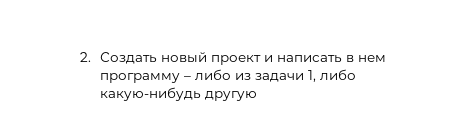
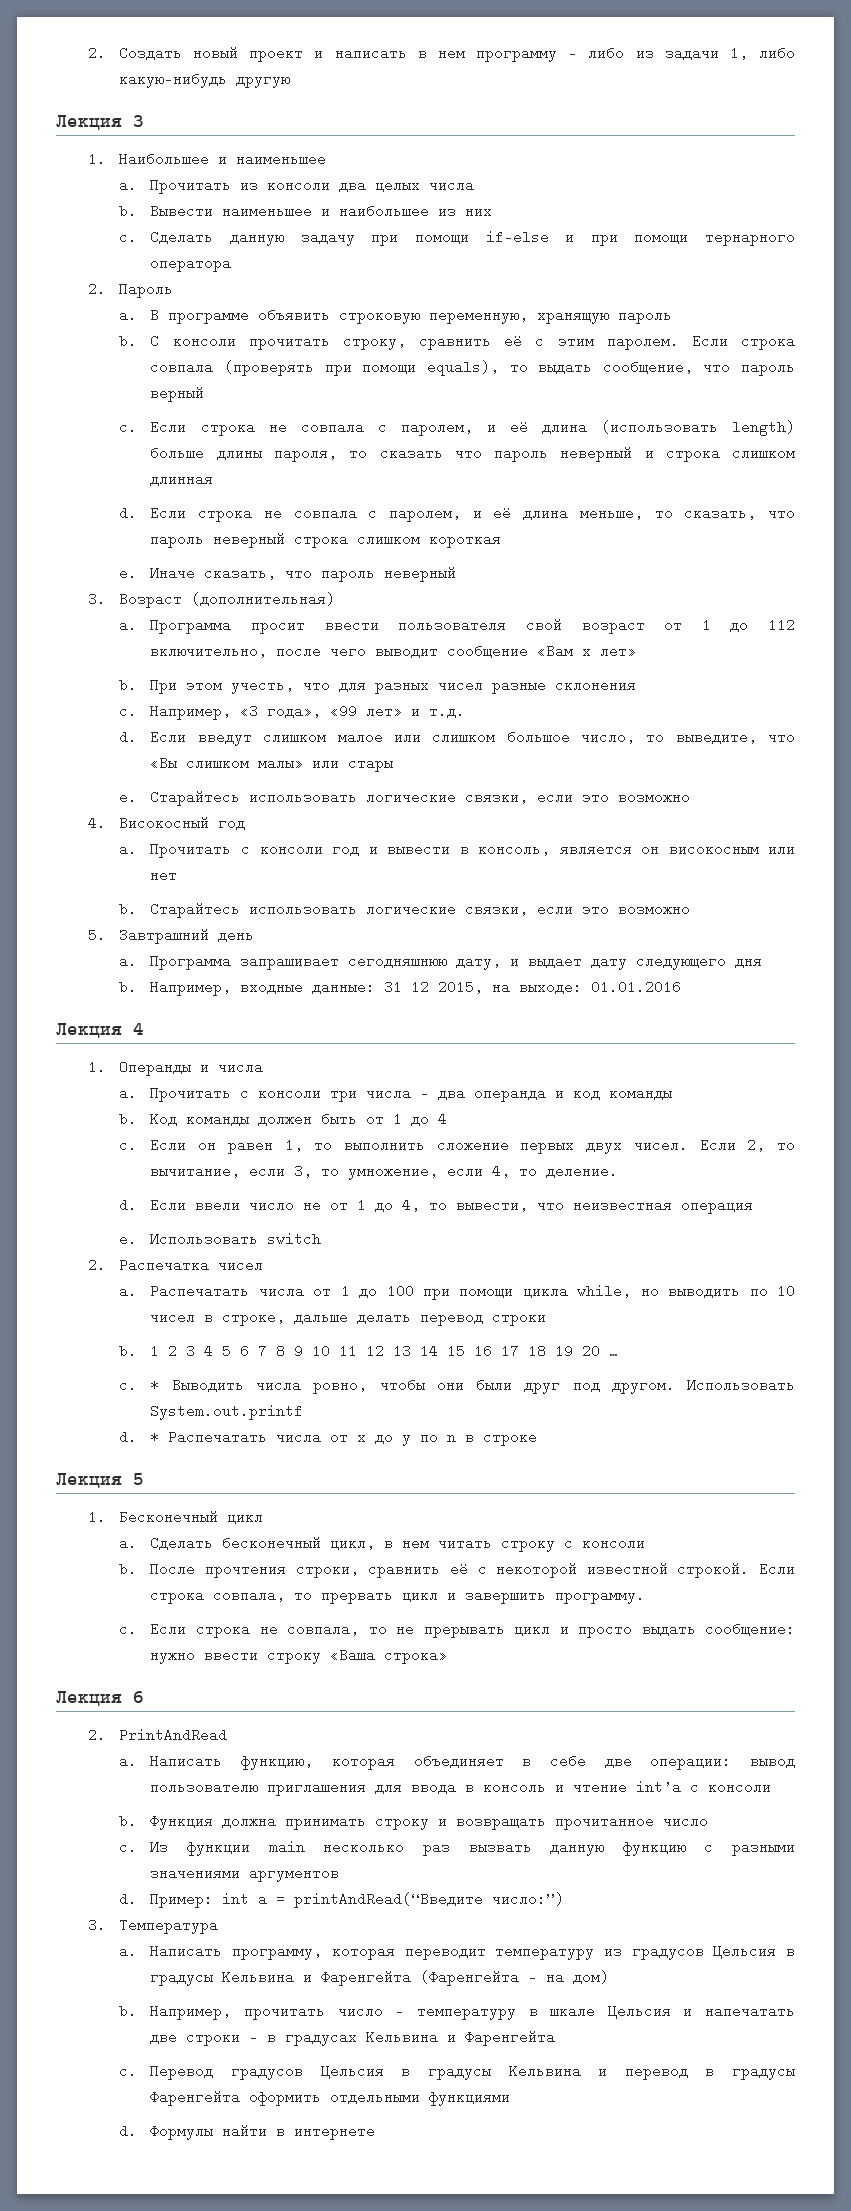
+ Лекция 3
+ 1. Наибольшее и наименьшее
+ a. Прочитать из консоли два целых числа
+ b. Вывести наименьшее и наибольшее из них
+ c. Сделать данную задачу при помощи if-else и при помощи тернарного оператора
+ 2. Пароль
+ a. В программе объявить строковую переменную, хранящую пароль
+ b. С консоли прочитать строку, сравнить её с этим паролем. Если строка совпала (проверять при помощи equals), то выдать сообщение, что пароль верный
+ c. Если строка не совпала с паролем, и её длина (использовать length) больше длины пароля, то сказать что пароль неверный и строка слишком длинная
+ d. Если строка не совпала с паролем, и её длина меньше, то сказать, что пароль неверный строка слишком короткая
+ e. Иначе сказать, что пароль неверный
+ 3. Возраст (дополнительная)
+ a. Программа просит ввести пользователя свой возраст от 1 до 112 включительно, после чего выводит сообщение «Вам x лет»
+ b. При этом учесть, что для разных чисел разные склонения
+ c. Например, «3 года», «99 лет» и т.д.
+ d. Если введут слишком малое или слишком большое число, то выведите, что «Вы слишком малы» или стары
+ e. Старайтесь использовать логические связки, если это возможно
+ 4. Високосный год
+ a. Прочитать с консоли год и вывести в консоль, является он високосным или нет
+ b. Старайтесь использовать логические связки, если это возможно
+ 5. Завтрашний день
+ a. Программа запрашивает сегодняшнюю дату, и выдает дату следующего дня
+ b. Например, входные данные: 31 12 2015, на выходе: 01.01.2016
+ Лекция 4
+ 1. Операнды и числа
+ a. Прочитать с консоли три числа – два операнда и код команды
+ b. Код команды должен быть от 1 до 4
+ c. Если он равен 1, то выполнить сложение первых двух чисел. Если 2, то вычитание, если 3, то умножение, если 4, то деление.
+ d. Если ввели число не от 1 до 4, то вывести, что неизвестная операция
+ e. Использовать switch
+ 2. Распечатка чисел
+ a. Распечатать числа от 1 до 100 при помощи цикла while, но выводить по 10 чисел в строке, дальше делать перевод строки
+ b. 1 2 3 4 5 6 7 8 9 10 11 12 13 14 15 16 17 18 19 20 …
+ c. * Выводить числа ровно, чтобы они были друг под другом. Использовать System.out.printf
+ d. * Распечатать числа от x до y по n в строке
+ Лекция 5
+ 1. Бесконечный цикл
+ a. Сделать бесконечный цикл, в нем читать строку с консоли
+ b. После прочтения строки, сравнить её с некоторой известной строкой. Если строка совпала, то прервать цикл и завершить программу.
+ c. Если строка не совпала, то не прерывать цикл и просто выдать сообщение: нужно ввести строку «Ваша строка»
+ Лекция 6
+ 2. PrintAndRead
+ a. Написать функцию, которая объединяет в себе две операции: вывод пользователю приглашения для ввода в консоль и чтение int’а с консоли
+ b. Функция должна принимать строку и возвращать прочитанное число
+ c. Из функции main несколько раз вызвать данную функцию с разными значениями аргументов
+ d. Пример: int a = printAndRead(“Введите число:”)
+ 3. Температура
+ a. Написать программу, которая переводит температуру из градусов Цельсия в градусы Кельвина и Фаренгейта (Фаренгейта – на дом)
+ b. Например, прочитать число – температуру в шкале Цельсия и напечатать две строки – в градусах Кельвина и Фаренгейта
+ c. Перевод градусов Цельсия в градусы Кельвина и перевод в градусы Фаренгейта оформить отдельными функциями
+ d. Формулы найти в интернете

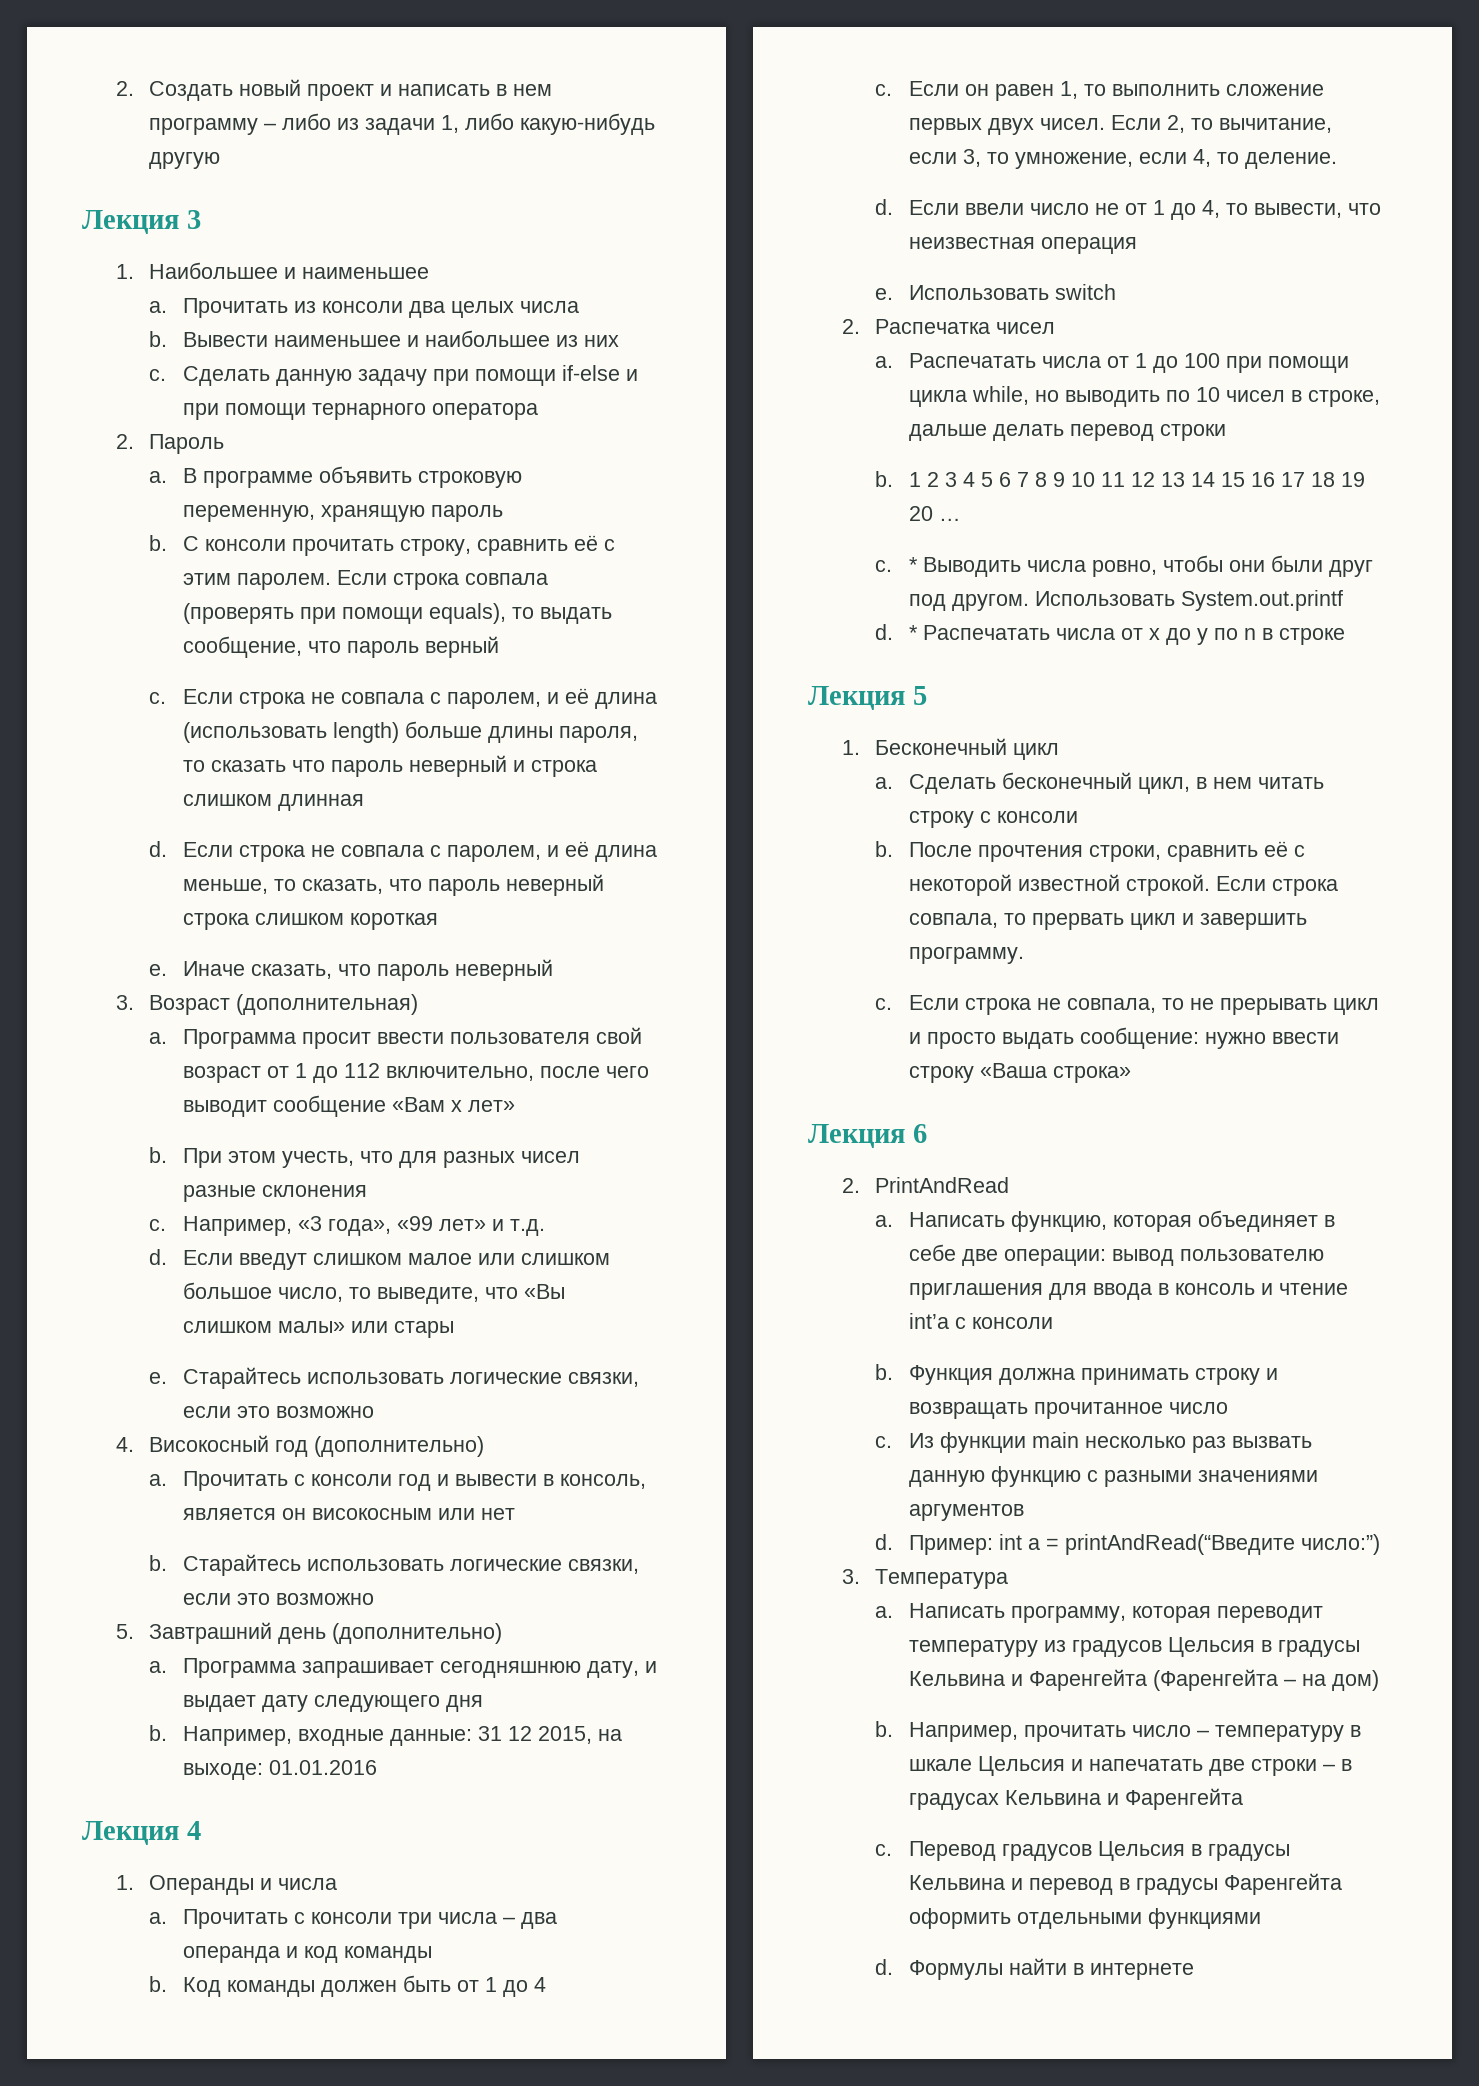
- 4. Високосный год
+ 4. Високосный год (дополнительно)
- 5. Завтрашний день
+ 5. Завтрашний день (дополнительно)

